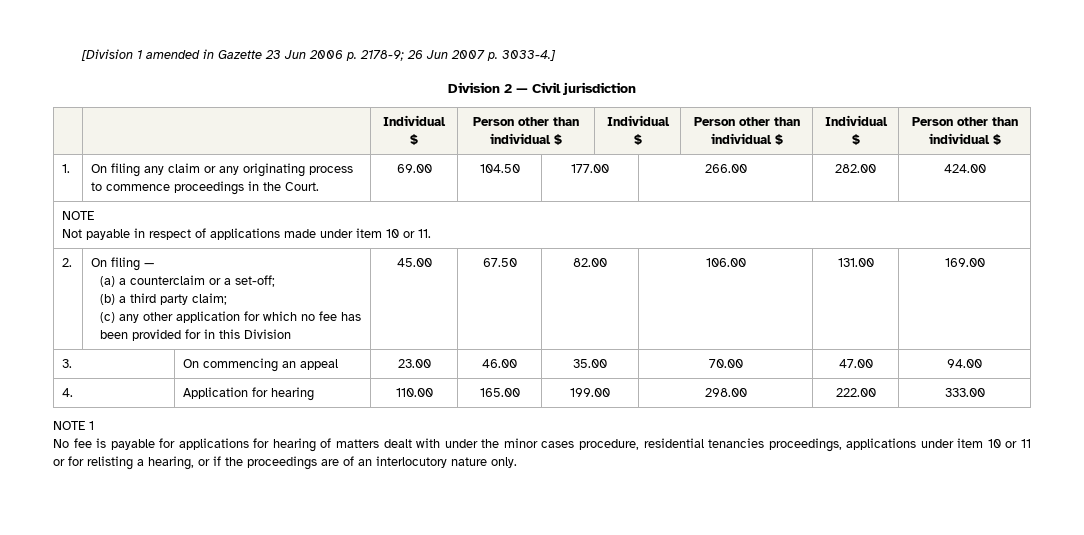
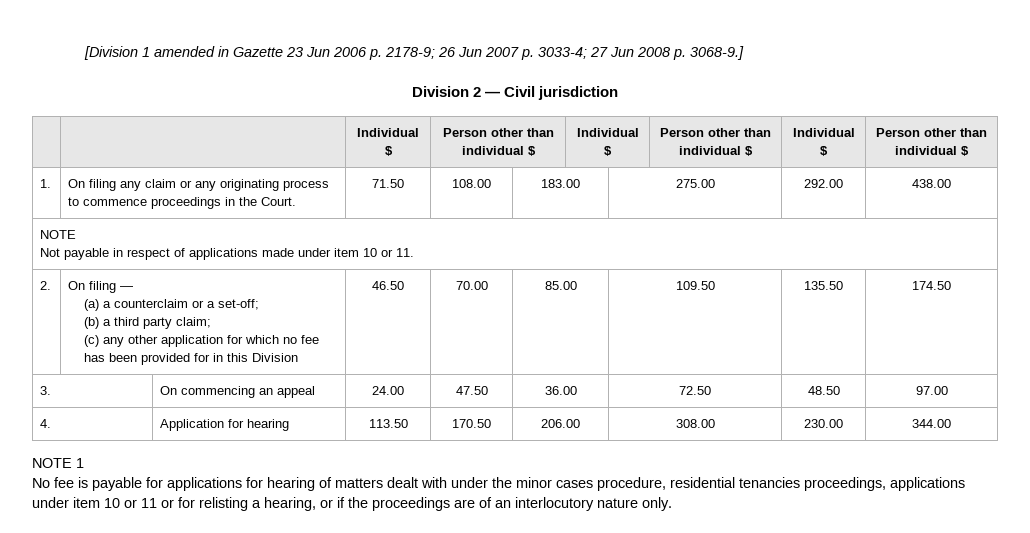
- [Division 1 amended in Gazette 23 Jun 2006 p. 2178-9; 26 Jun 2007 p. 3033-4.]
+ [Division 1 amended in Gazette 23 Jun 2006 p. 2178-9; 26 Jun 2007 p. 3033-4; 27 Jun 2008 p. 3068-9.]
- 1. | On filing any claim or any originating process to commence proceedings in the Court. | 69.00 | 104.50 | 177.00 | 266.00 | 282.00 | 424.00
+ 1. | On filing any claim or any originating process to commence proceedings in the Court. | 71.50 | 108.00 | 183.00 | 275.00 | 292.00 | 438.00
  2. | On filing —
  (a) a counterclaim or a set-off;
  (b) a third party claim;
- (c) any other application for which no fee has been provided for in this Division | 45.00 | 67.50 | 82.00 | 106.00 | 131.00 | 169.00
+ (c) any other application for which no fee has been provided for in this Division | 46.50 | 70.00 | 85.00 | 109.50 | 135.50 | 174.50
- 3. | On commencing an appeal | 23.00 | 46.00 | 35.00 | 70.00 | 47.00 | 94.00
- 4. | Application for hearing | 110.00 | 165.00 | 199.00 | 298.00 | 222.00 | 333.00
+ 3. | On commencing an appeal | 24.00 | 47.50 | 36.00 | 72.50 | 48.50 | 97.00
+ 4. | Application for hearing | 113.50 | 170.50 | 206.00 | 308.00 | 230.00 | 344.00

